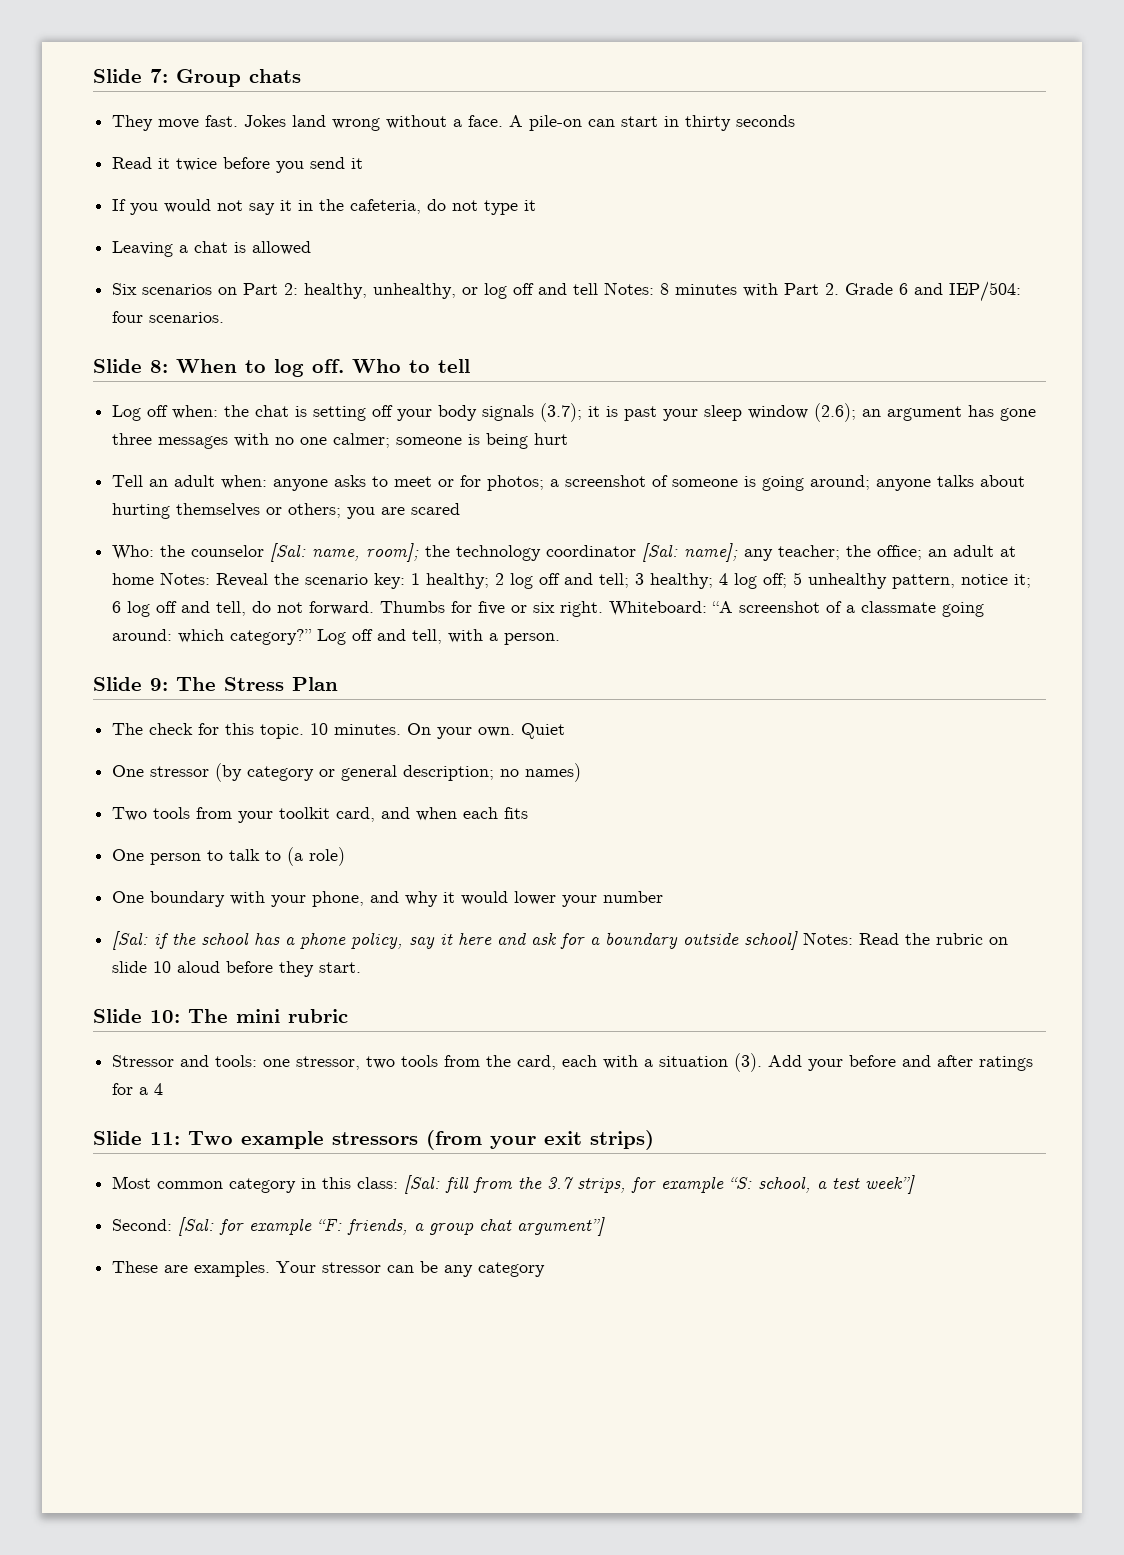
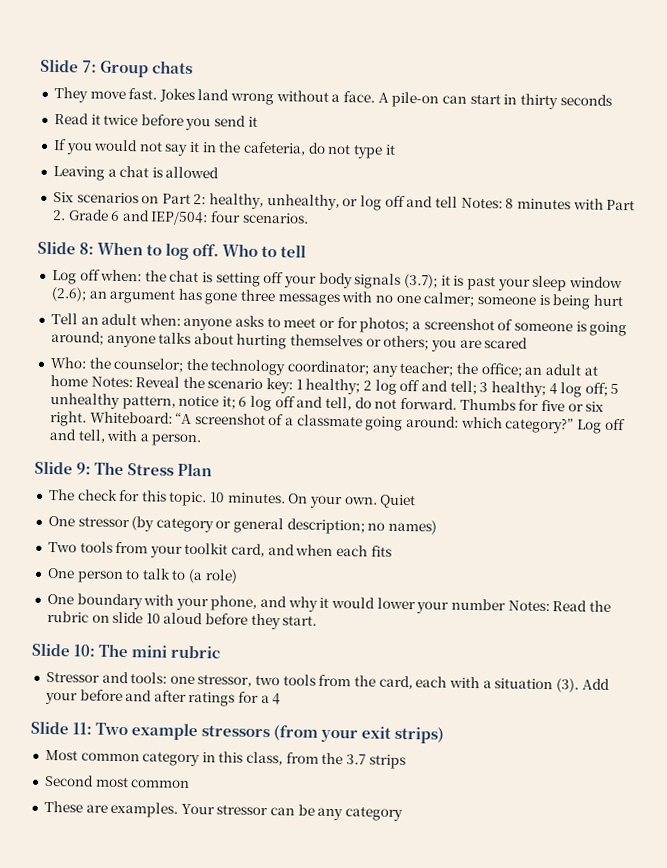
- Who: the counselor [Sal: name, room]; the technology coordinator [Sal: name]; any teacher; the office; an adult at home Notes: Reveal the scenario key: 1 healthy; 2 log off and tell; 3 healthy; 4 log off; 5 unhealthy pattern, notice it; 6 log off and tell, do not forward.
+ Who: the counselor; the technology coordinator; any teacher; the office; an adult at home Notes: Reveal the scenario key: 1 healthy; 2 log off and tell; 3 healthy; 4 log off; 5 unhealthy pattern, notice it; 6 log off and tell, do not forward.
- One boundary with your phone, and why it would lower your number
- [Sal: if the school has a phone policy, say it here and ask for a boundary outside school] Notes: Read the rubric on slide 10 aloud before they start.
+ One boundary with your phone, and why it would lower your number Notes: Read the rubric on slide 10 aloud before they start.
- Most common category in this class: [Sal: fill from the 3.7 strips, for example “S: school, a test week”]
- Second: [Sal: for example “F: friends, a group chat argument”]
+ Most common category in this class, from the 3.7 strips
+ Second most common

